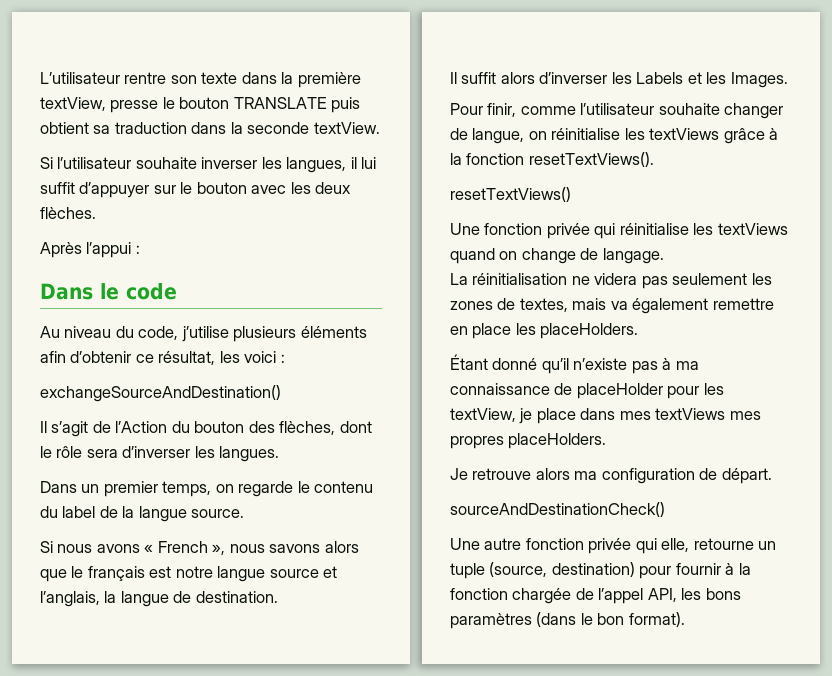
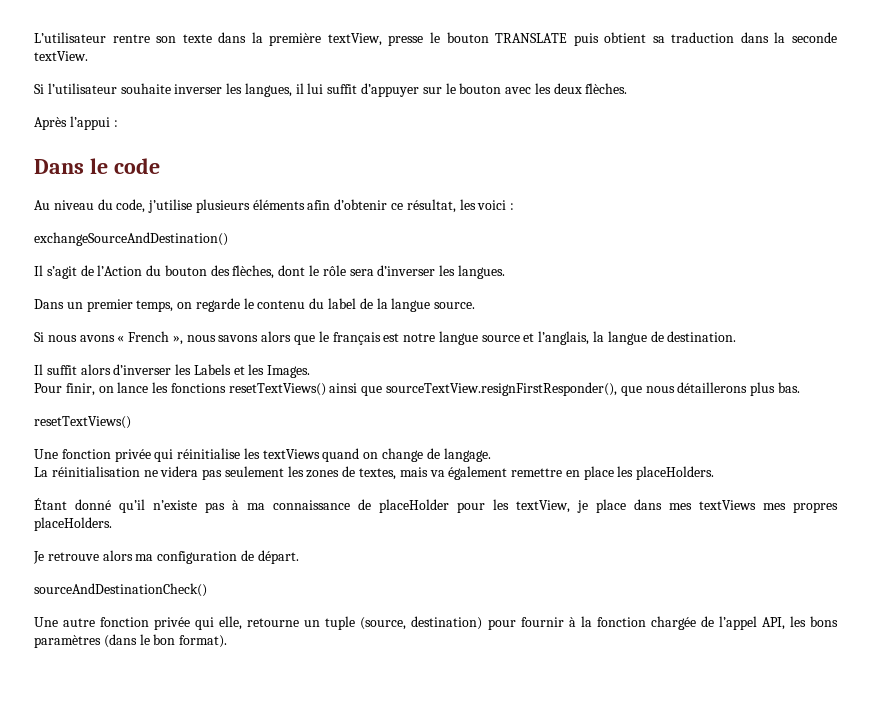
- Pour finir, comme l’utilisateur souhaite changer de langue, on réinitialise les textViews grâce à la fonction resetTextViews().
+ Pour finir, on lance les fonctions resetTextViews() ainsi que sourceTextView.resignFirstResponder(), que nous détaillerons plus bas.

